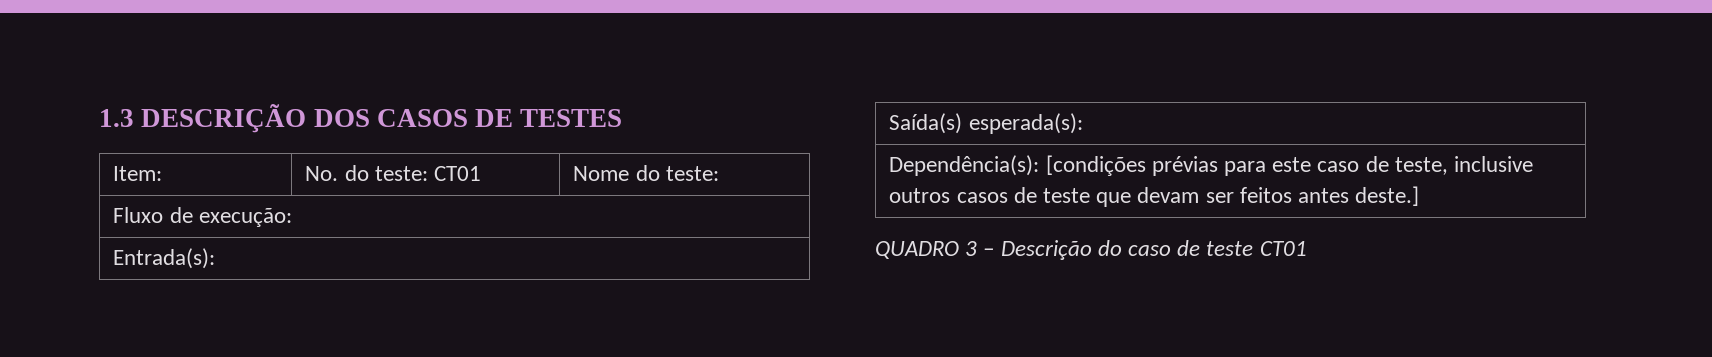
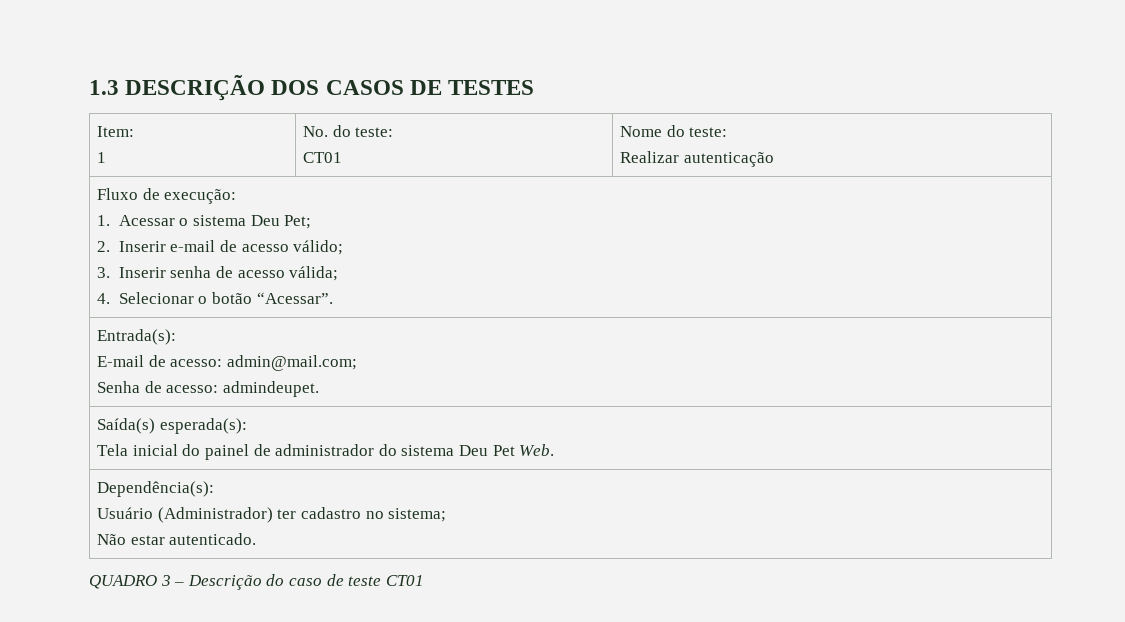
- Item: | No. do teste: CT01 | Nome do teste:
+ Item:
+ 1 | No. do teste:
+ CT01 | Nome do teste:
+ Realizar autenticação
  Fluxo de execução:
+ 1. Acessar o sistema Deu Pet;
+ 2. Inserir e-mail de acesso válido;
+ 3. Inserir senha de acesso válida;
+ 4. Selecionar o botão “Acessar”.
  Entrada(s):
+ E-mail de acesso: admin@mail.com;
+ Senha de acesso: admindeupet.
  Saída(s) esperada(s):
- Dependência(s): [condições prévias para este caso de teste, inclusive outros casos de teste que devam ser feitos antes deste.]
+ Tela inicial do painel de administrador do sistema Deu Pet Web.
+ Dependência(s):
+ Usuário (Administrador) ter cadastro no sistema;
+ Não estar autenticado.

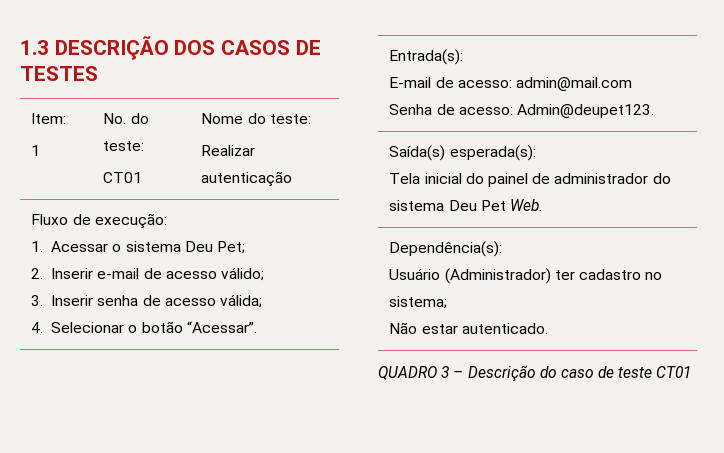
  Entrada(s):
- E-mail de acesso: admin@mail.com;
- Senha de acesso: admindeupet.
+ E-mail de acesso: admin@mail.com
+ Senha de acesso: Admin@deupet123.

